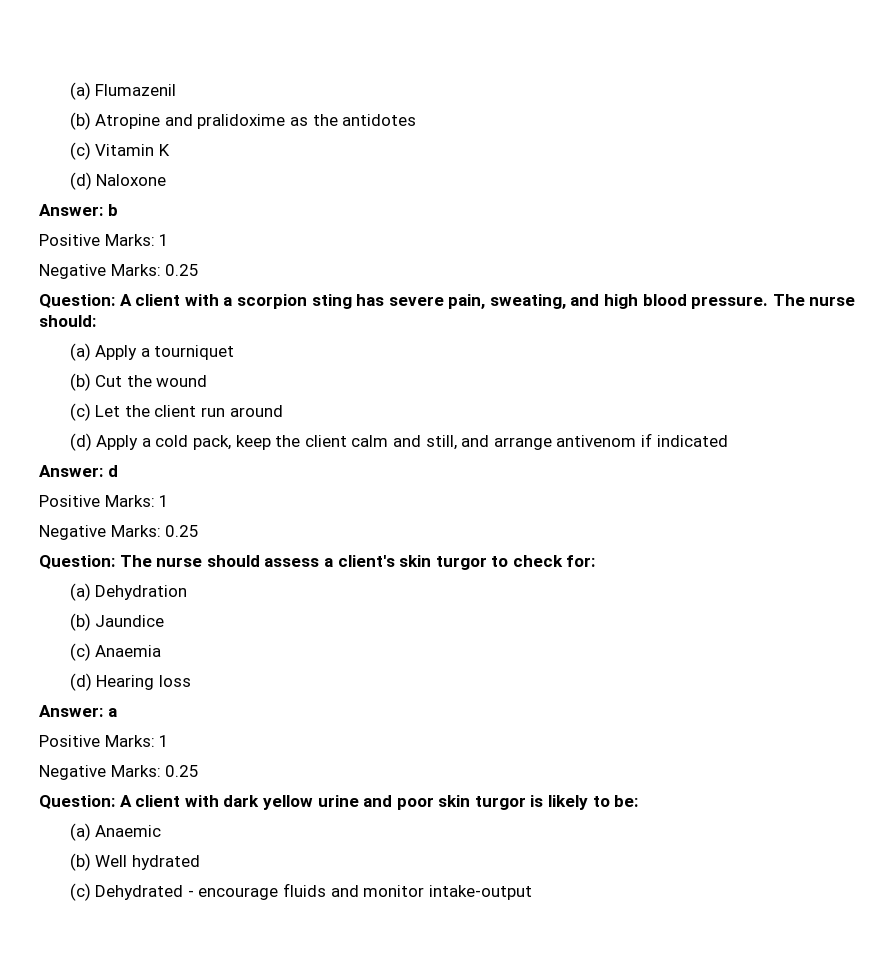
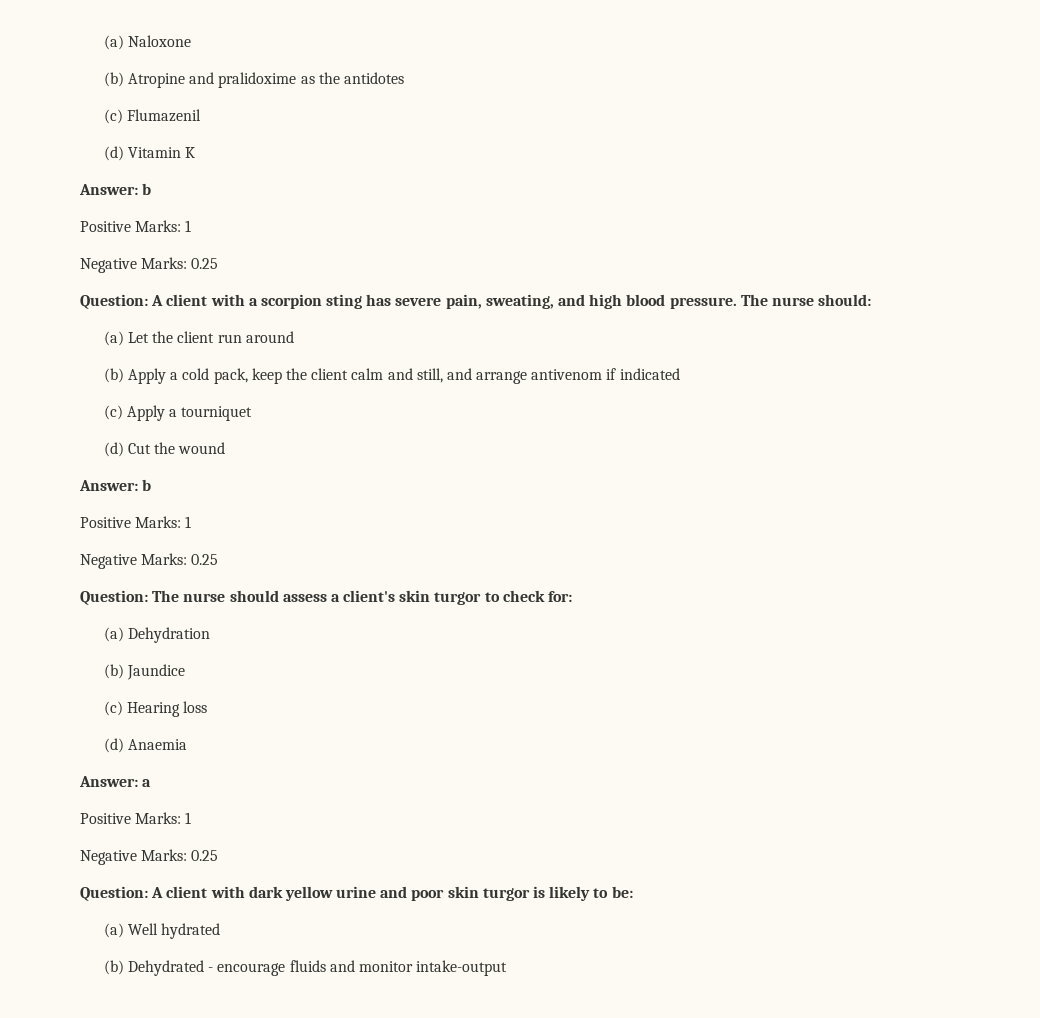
- (a) Flumazenil
+ (a) Naloxone
- (c) Vitamin K
+ (c) Flumazenil
+ (d) Vitamin K
- (d) Naloxone
- (a) Apply a tourniquet
- (b) Cut the wound
- (c) Let the client run around
+ (a) Let the client run around
- (d) Apply a cold pack, keep the client calm and still, and arrange antivenom if indicated
+ (b) Apply a cold pack, keep the client calm and still, and arrange antivenom if indicated
- Answer: d
+ (c) Apply a tourniquet
+ (d) Cut the wound
+ Answer: b
- (c) Anaemia
- (d) Hearing loss
+ (c) Hearing loss
+ (d) Anaemia
- (a) Anaemic
- (b) Well hydrated
+ (a) Well hydrated
- (c) Dehydrated - encourage fluids and monitor intake-output
+ (b) Dehydrated - encourage fluids and monitor intake-output

